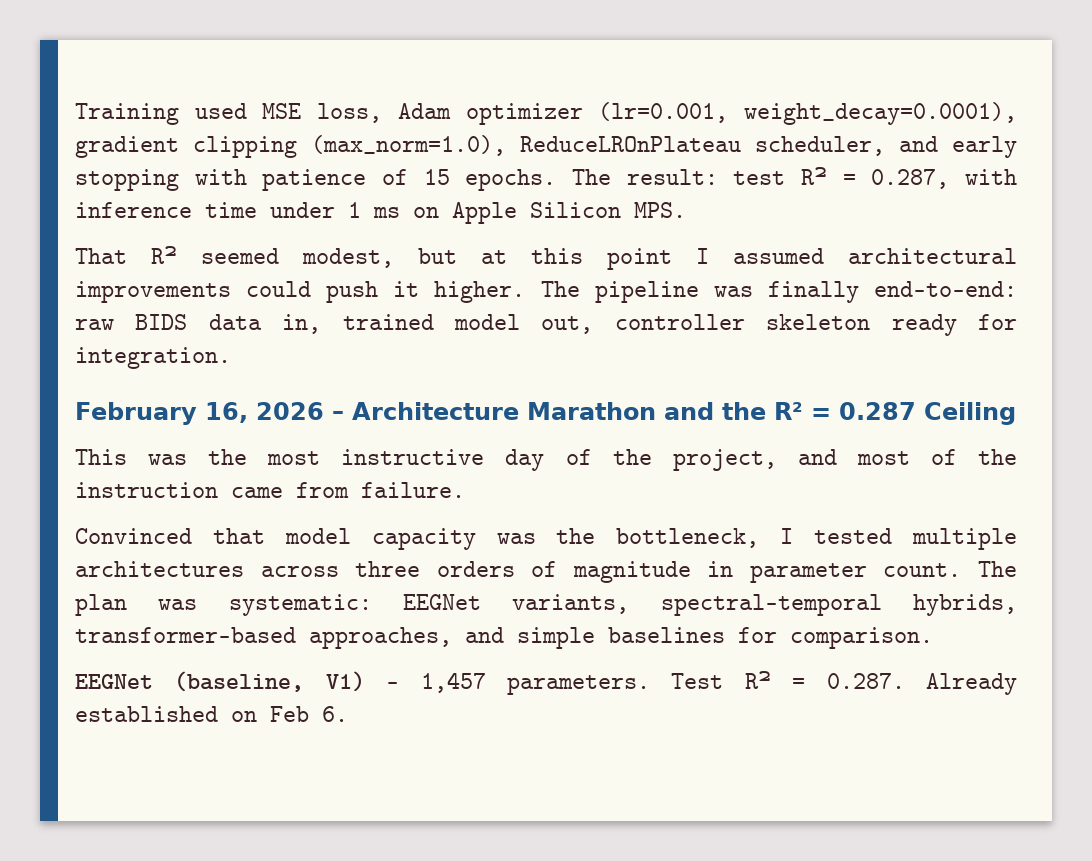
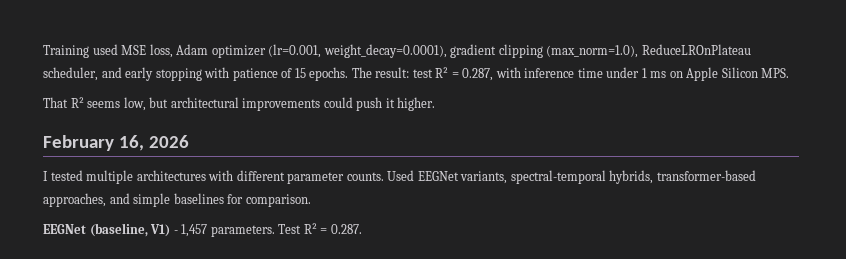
- That R² seemed modest, but at this point I assumed architectural improvements could push it higher. The pipeline was finally end-to-end: raw BIDS data in, trained model out, controller skeleton ready for integration.
- February 16, 2026 – Architecture Marathon and the R² = 0.287 Ceiling
- This was the most instructive day of the project, and most of the instruction came from failure.
- Convinced that model capacity was the bottleneck, I tested multiple architectures across three orders of magnitude in parameter count. The plan was systematic: EEGNet variants, spectral-temporal hybrids, transformer-based approaches, and simple baselines for comparison.
+ That R² seems low, but architectural improvements could push it higher.
+ February 16, 2026
+ I tested multiple architectures with different parameter counts. Used EEGNet variants, spectral-temporal hybrids, transformer-based approaches, and simple baselines for comparison.
- Test R² = 0.287. Already established on Feb 6.
+ Test R² = 0.287.

